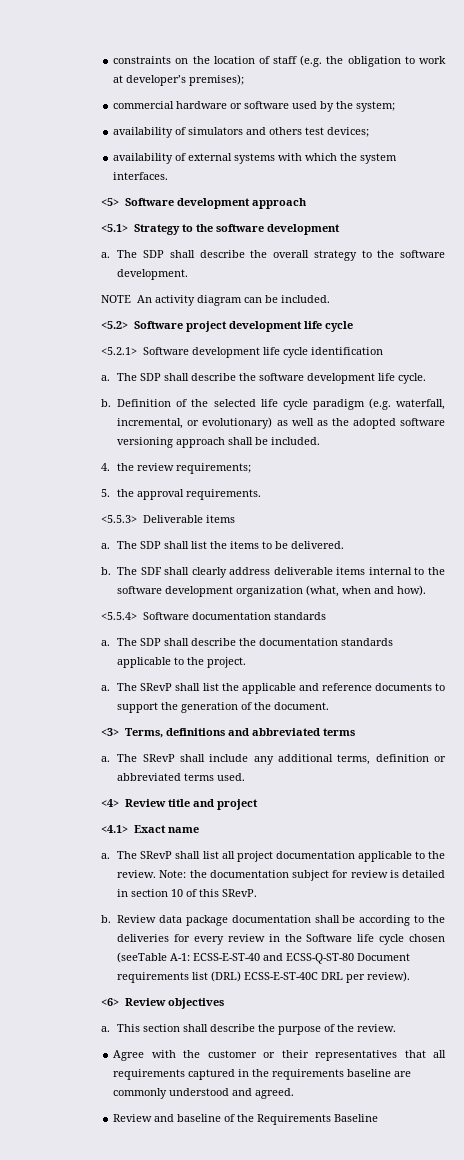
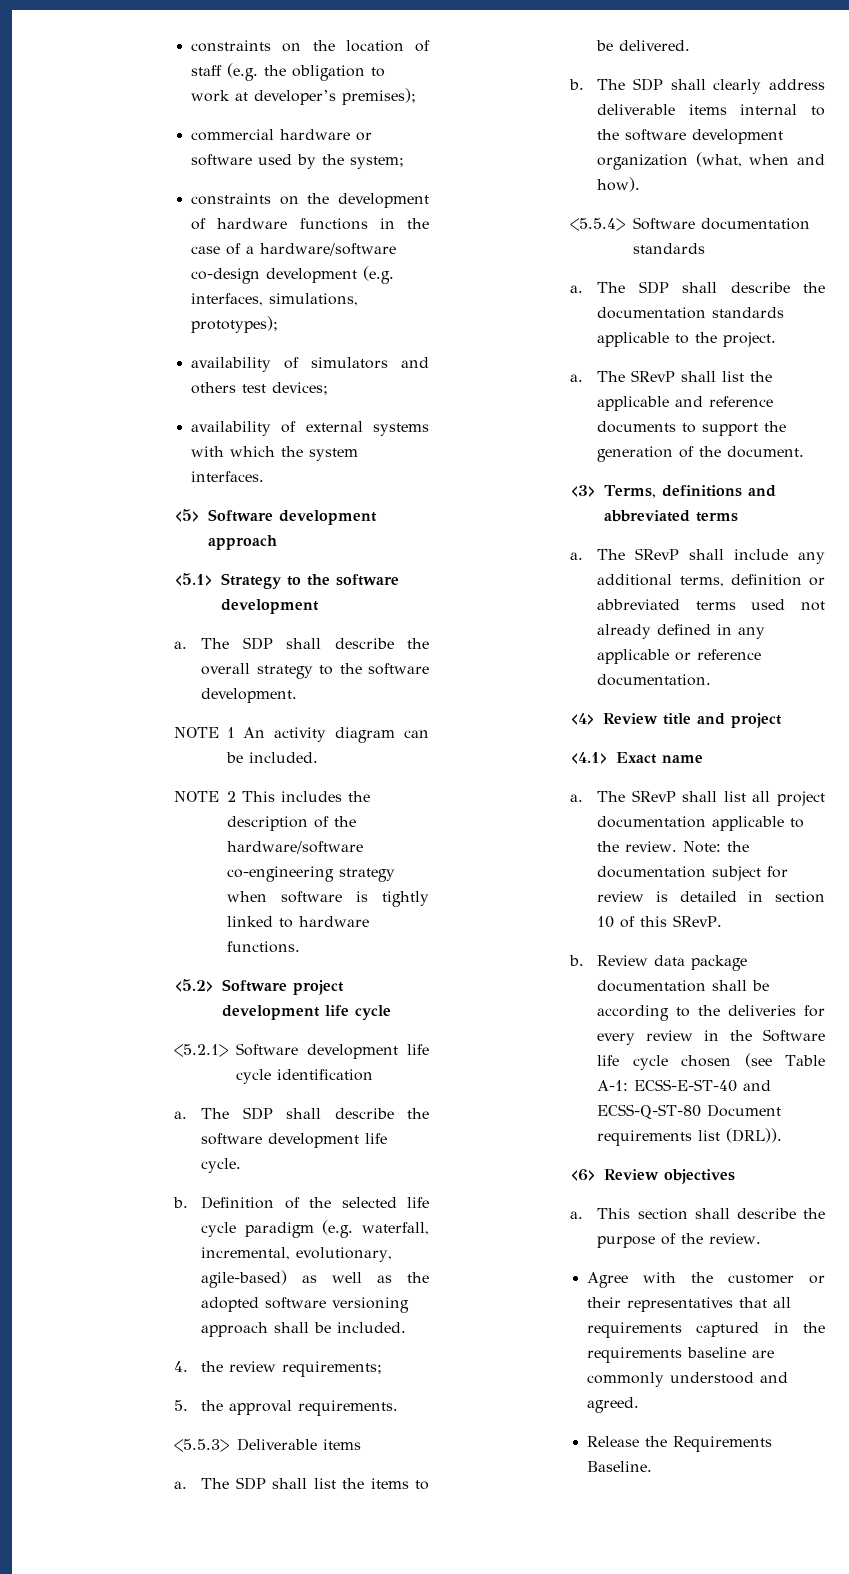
+ constraints on the development of hardware functions in the case of a hardware/software co-design development (e.g. interfaces, simulations, prototypes);
- NOTE An activity diagram can be included.
+ NOTE 1 An activity diagram can be included.
+ NOTE 2 This includes the description of the hardware/software co-engineering strategy when software is tightly linked to hardware functions.
- Definition of the selected life cycle paradigm (e.g. waterfall, incremental, or evolutionary) as well as the adopted software versioning approach shall be included.
+ Definition of the selected life cycle paradigm (e.g. waterfall, incremental, evolutionary, agile-based) as well as the adopted software versioning approach shall be included.
- The SDF shall clearly address deliverable items internal to the software development organization (what, when and how).
+ The SDP shall clearly address deliverable items internal to the software development organization (what, when and how).
- The SRevP shall include any additional terms, definition or abbreviated terms used.
+ The SRevP shall include any additional terms, definition or abbreviated terms used not already defined in any applicable or reference documentation.
- Review data package documentation shall be according to the deliveries for every review in the Software life cycle chosen (seeTable A-1: ECSS-E-ST-40 and ECSS-Q-ST-80 Document requirements list (DRL) ECSS-E-ST-40C DRL per review).
+ Review data package documentation shall be according to the deliveries for every review in the Software life cycle chosen (see Table A-1: ECSS-E-ST-40 and ECSS-Q-ST-80 Document requirements list (DRL)).
- Review and baseline of the Requirements Baseline
+ Release the Requirements Baseline.

